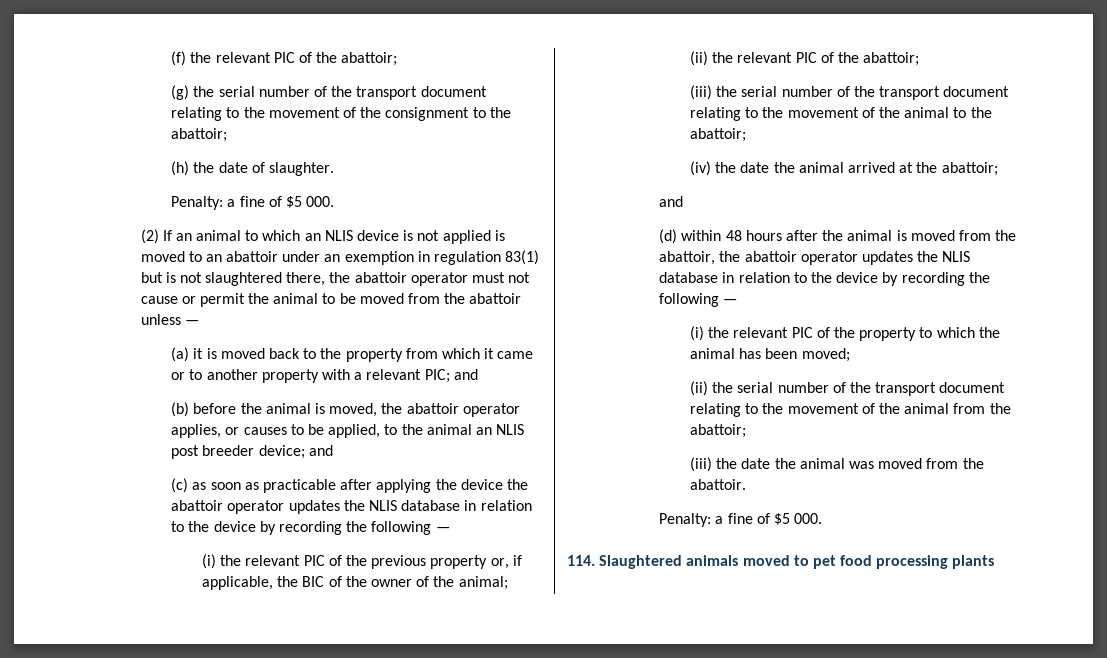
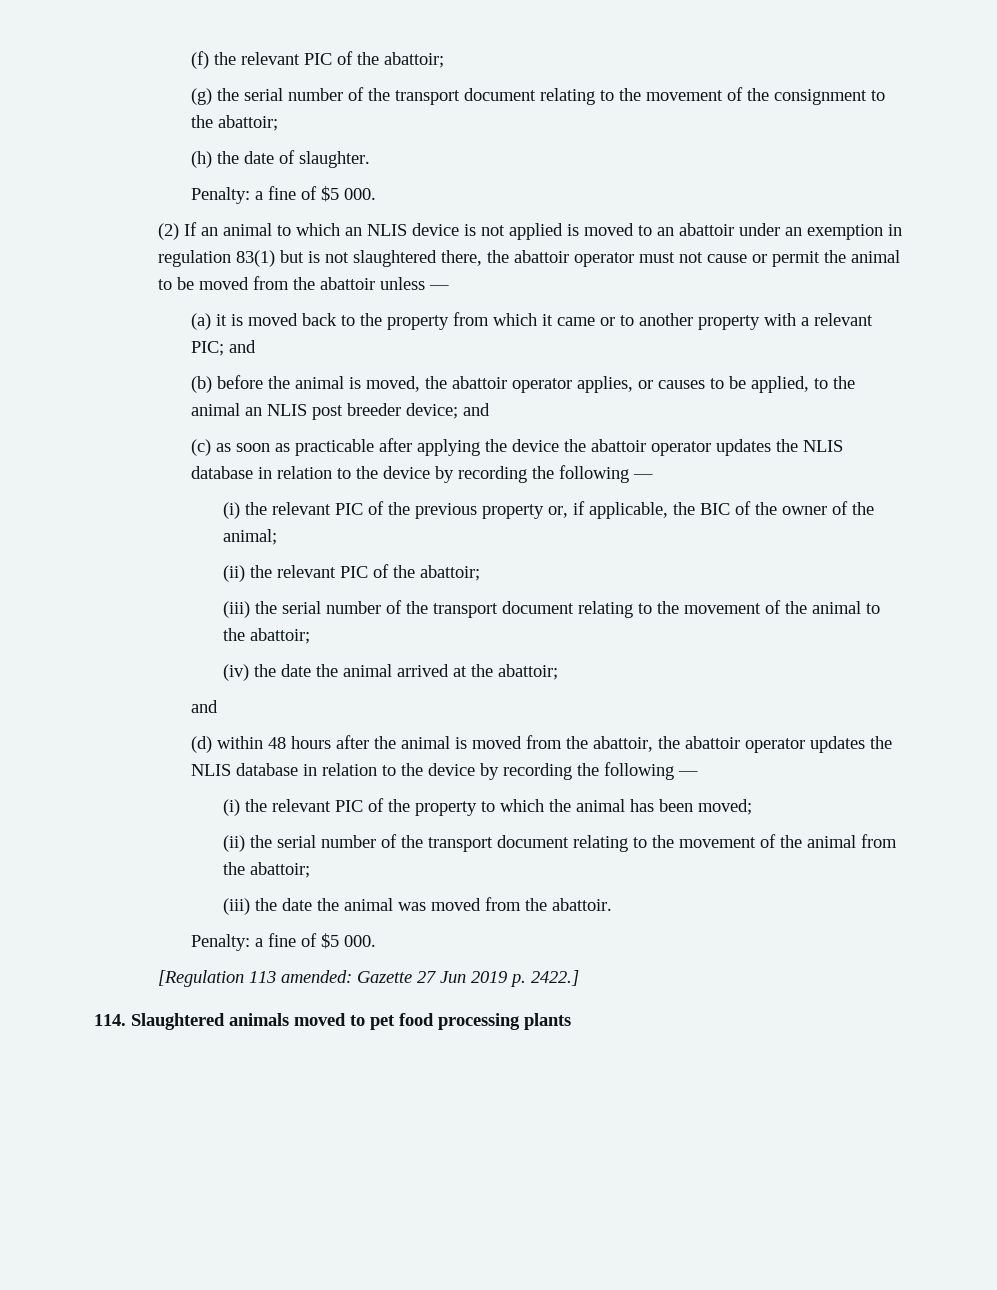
+ [Regulation 113 amended: Gazette 27 Jun 2019 p. 2422.]

